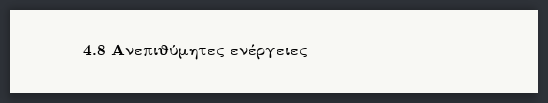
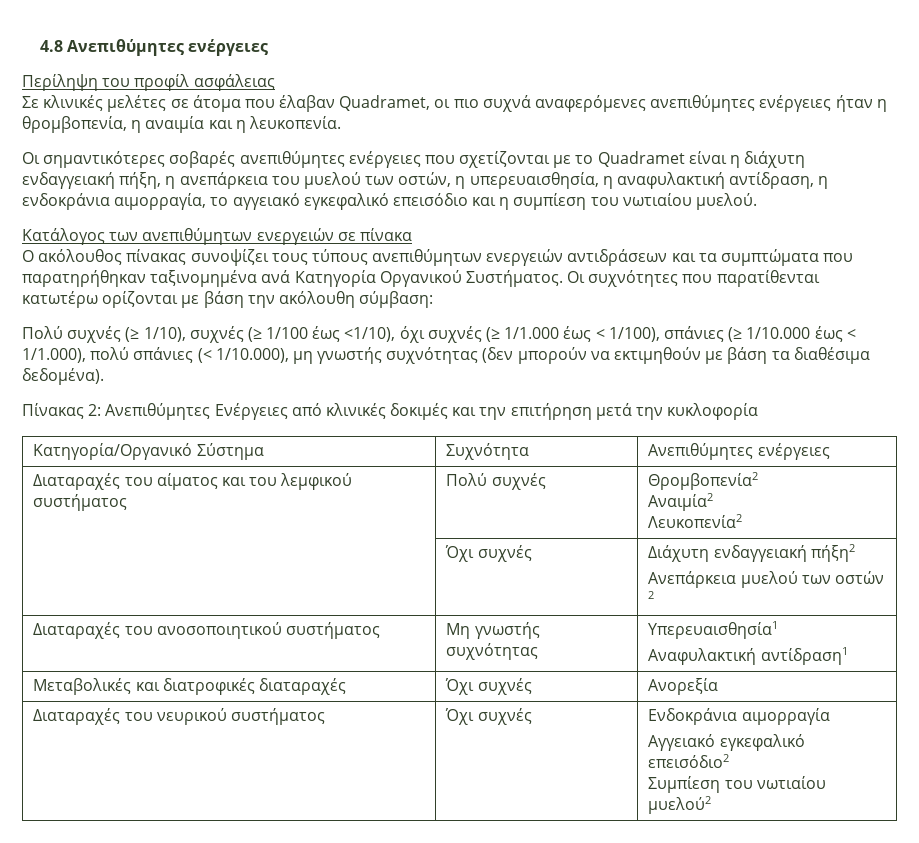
+ Περίληψη του προφίλ ασφάλειας
+ Σε κλινικές μελέτες σε άτομα που έλαβαν Quadramet, οι πιο συχνά αναφερόμενες ανεπιθύμητες ενέργειες ήταν η θρομβοπενία, η αναιμία και η λευκοπενία.
+ Οι σημαντικότερες σοβαρές ανεπιθύμητες ενέργειες που σχετίζονται με το Quadramet είναι η διάχυτη ενδαγγειακή πήξη, η ανεπάρκεια του μυελού των οστών, η υπερευαισθησία, η αναφυλακτική αντίδραση, η ενδοκράνια αιμορραγία, το αγγειακό εγκεφαλικό επεισόδιο και η συμπίεση του νωτιαίου μυελού.
+ Κατάλογος των ανεπιθύμητων ενεργειών σε πίνακα
+ Ο ακόλουθος πίνακας συνοψίζει τους τύπους ανεπιθύμητων ενεργειών αντιδράσεων και τα συμπτώματα που παρατηρήθηκαν ταξινομημένα ανά Κατηγορία Οργανικού Συστήματος. Οι συχνότητες που παρατίθενται κατωτέρω ορίζονται με βάση την ακόλουθη σύμβαση:
+ Πολύ συχνές (≥ 1/10), συχνές (≥ 1/100 έως <1/10), όχι συχνές (≥ 1/1.000 έως < 1/100), σπάνιες (≥ 1/10.000 έως < 1/1.000), πολύ σπάνιες (< 1/10.000), μη γνωστής συχνότητας (δεν μπορούν να εκτιμηθούν με βάση τα διαθέσιμα δεδομένα).
+ Πίνακας 2: Ανεπιθύμητες Ενέργειες από κλινικές δοκιμές και την επιτήρηση μετά την κυκλοφορία
+ Κατηγορία/Οργανικό Σύστημα | Συχνότητα | Ανεπιθύμητες ενέργειες
+ Διαταραχές του αίματος και του λεμφικού συστήματος | Πολύ συχνές | Θρομβοπενία2
+ Αναιμία2
+ Λευκοπενία2
+ | Όχι συχνές | Διάχυτη ενδαγγειακή πήξη2
+ Ανεπάρκεια μυελού των οστών 2
+ Διαταραχές του ανοσοποιητικού συστήματος | Μη γνωστής συχνότητας | Υπερευαισθησία1
+ Αναφυλακτική αντίδραση1
+ Μεταβολικές και διατροφικές διαταραχές | Όχι συχνές | Ανορεξία
+ Διαταραχές του νευρικού συστήματος | Όχι συχνές | Ενδοκράνια αιμορραγία
+ Αγγειακό εγκεφαλικό επεισόδιο2
+ Συμπίεση του νωτιαίου μυελού2

